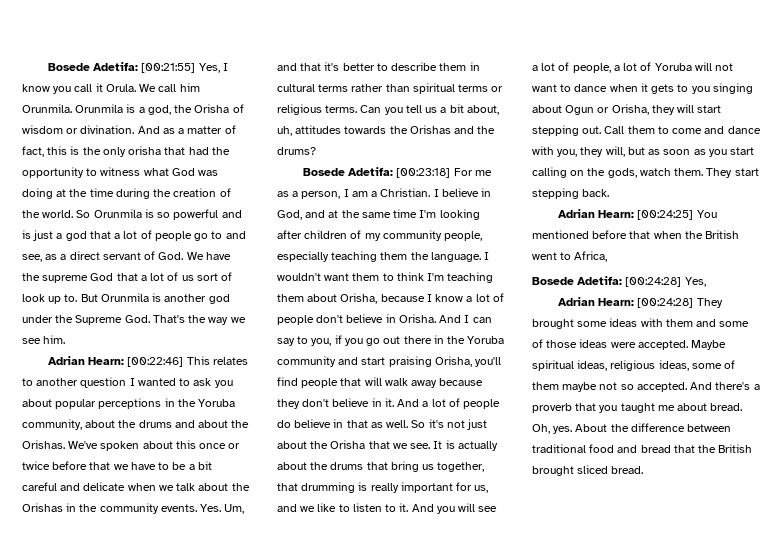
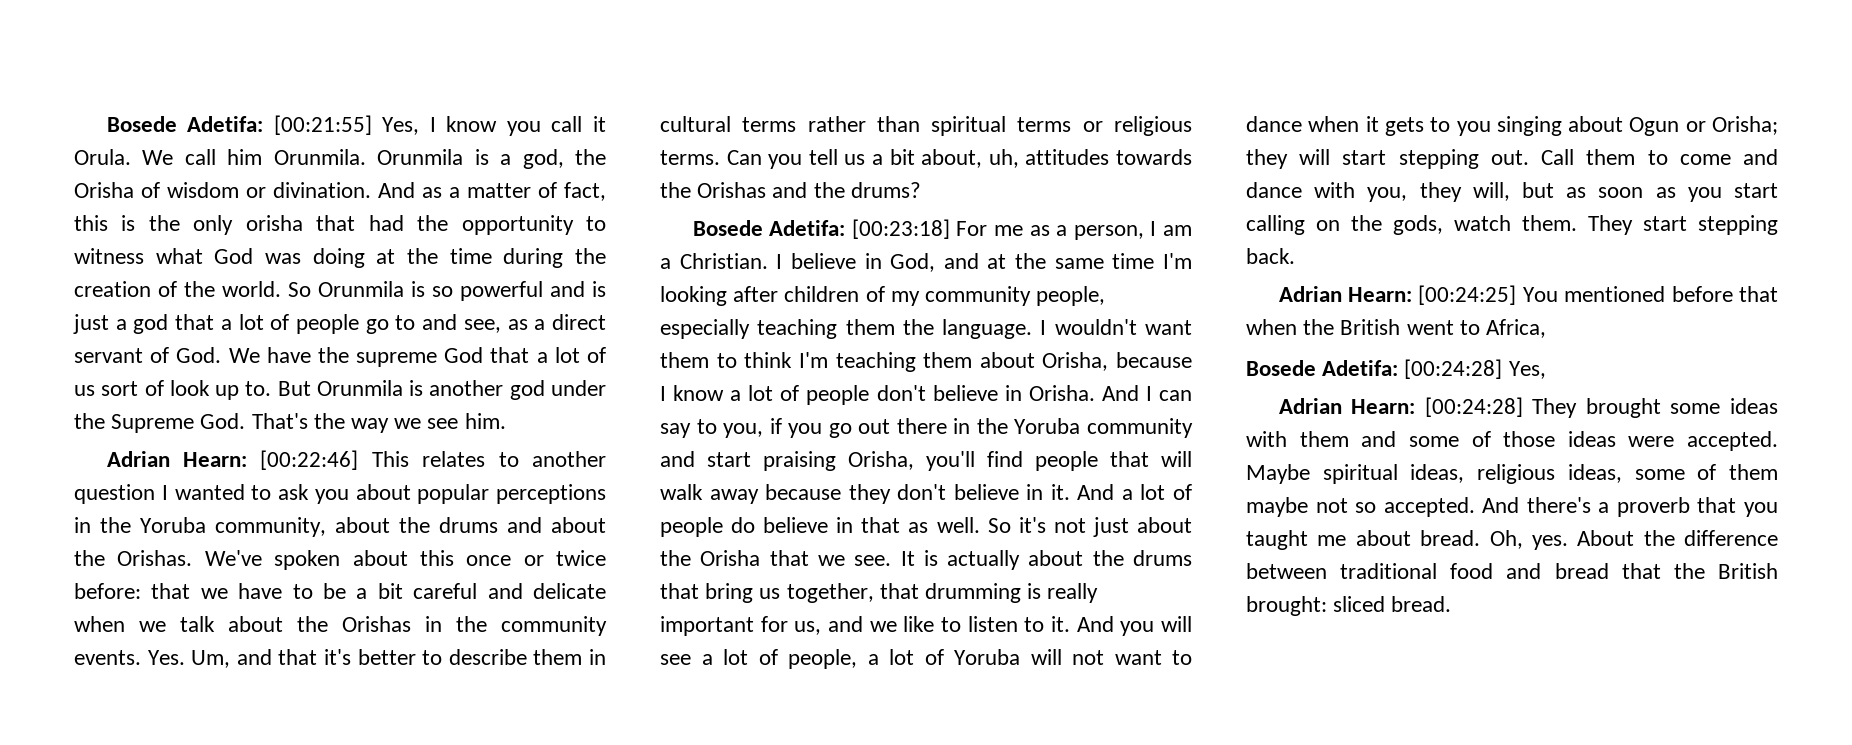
- We've spoken about this once or twice before that we have to be a bit careful and delicate when we talk about the Orishas in the community events.
+ We've spoken about this once or twice before: that we have to be a bit careful and delicate when we talk about the Orishas in the community events.
- And you will see a lot of people, a lot of Yoruba will not want to dance when it gets to you singing about Ogun or Orisha, they will start stepping out.
+ And you will see a lot of people, a lot of Yoruba will not want to dance when it gets to you singing about Ogun or Orisha; they will start stepping out.
- About the difference between traditional food and bread that the British brought sliced bread.
+ About the difference between traditional food and bread that the British brought: sliced bread.

